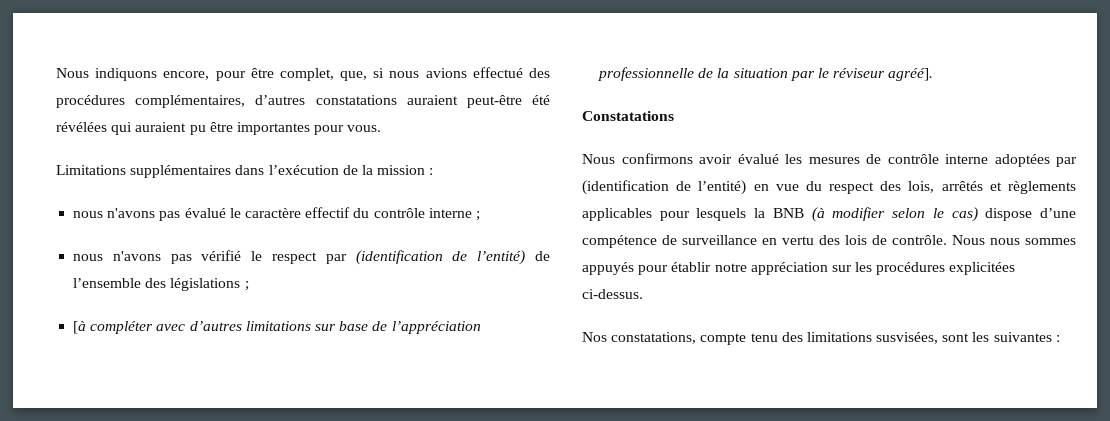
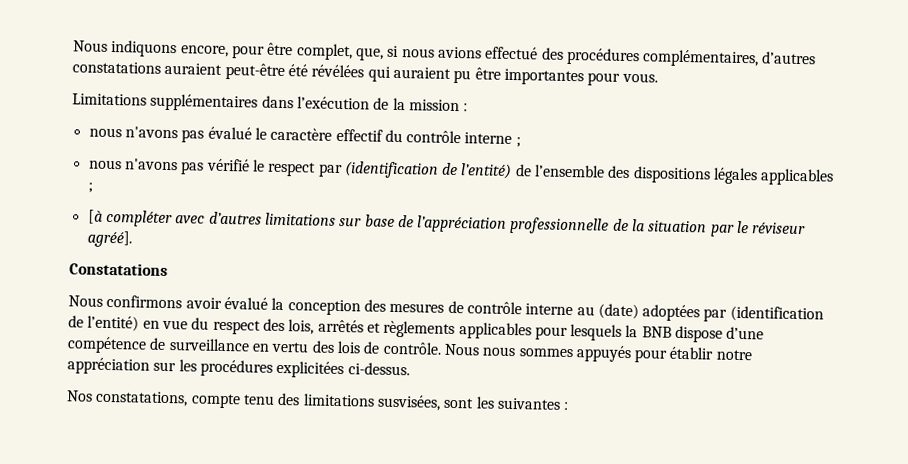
- nous n'avons pas vérifié le respect par (identification de l’entité) de l’ensemble des législations ;
+ nous n'avons pas vérifié le respect par (identification de l’entité) de l’ensemble des dispositions légales applicables ;
- Nous confirmons avoir évalué les mesures de contrôle interne adoptées par (identification de l’entité) en vue du respect des lois, arrêtés et règlements applicables pour lesquels la BNB (à modifier selon le cas) dispose d’une compétence de surveillance en vertu des lois de contrôle.
+ Nous confirmons avoir évalué la conception des mesures de contrôle interne au (date) adoptées par (identification de l’entité) en vue du respect des lois, arrêtés et règlements applicables pour lesquels la BNB dispose d’une compétence de surveillance en vertu des lois de contrôle.

